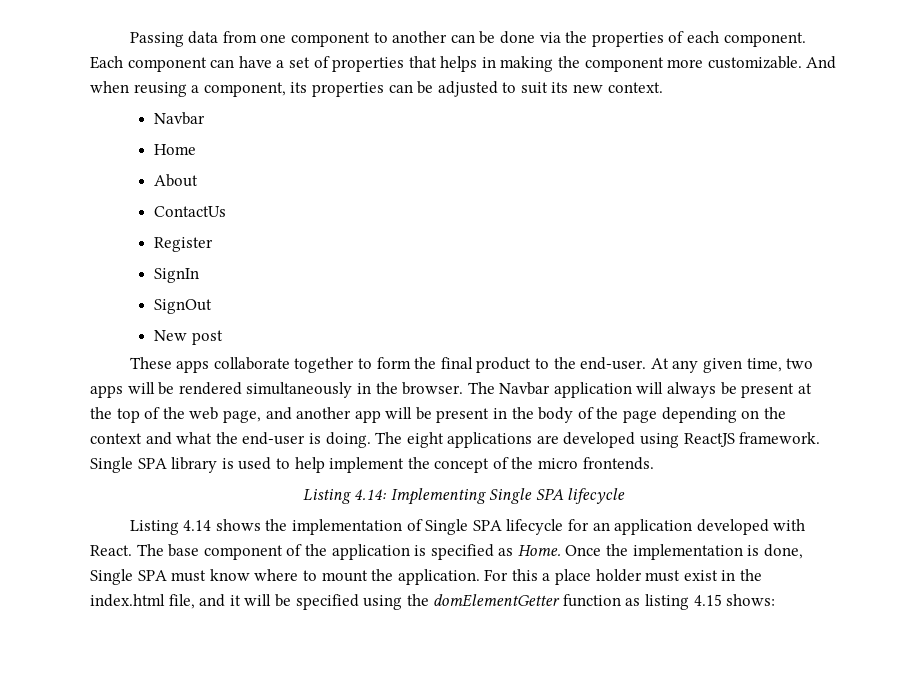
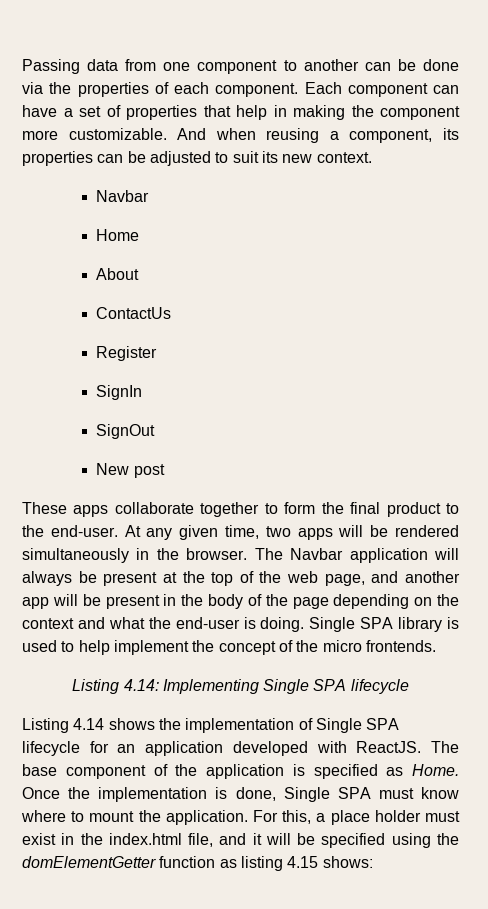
- Each component can have a set of properties that helps in making the component more customizable.
+ Each component can have a set of properties that help in making the component more customizable.
- The eight applications are developed using ReactJS framework.
- Listing 4.14 shows the implementation of Single SPA lifecycle for an application developed with React.
+ Listing 4.14 shows the implementation of Single SPA lifecycle for an application developed with ReactJS.
- For this a place holder must exist in the index.html file, and it will be specified using the domElementGetter function as listing 4.15 shows:
+ For this, a place holder must exist in the index.html file, and it will be specified using the domElementGetter function as listing 4.15 shows:

